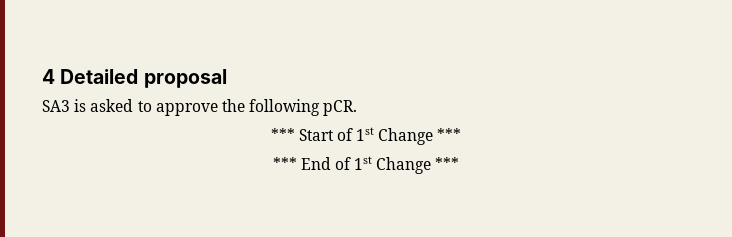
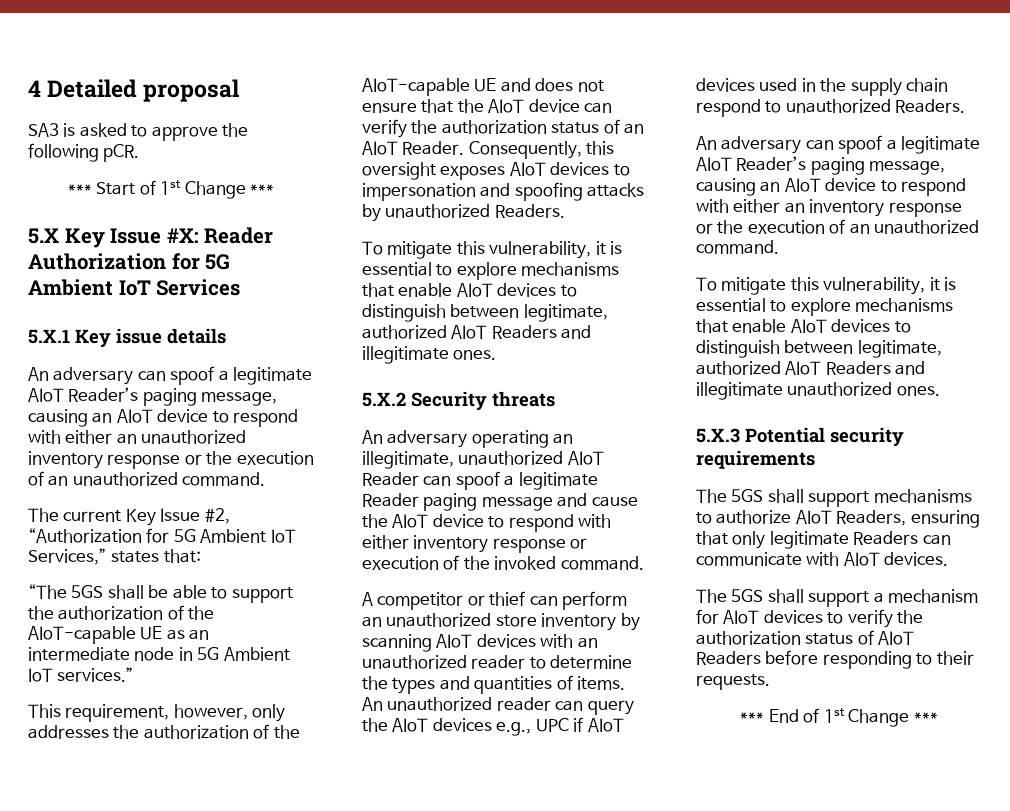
+ 5.X Key Issue #X: Reader Authorization for 5G Ambient IoT Services
+ 5.X.1 Key issue details
+ An adversary can spoof a legitimate AIoT Reader’s paging message, causing an AIoT device to respond with either an unauthorized inventory response or the execution of an unauthorized command.
+ The current Key Issue #2, “Authorization for 5G Ambient IoT Services,” states that:
+ “The 5GS shall be able to support the authorization of the AIoT-capable UE as an intermediate node in 5G Ambient IoT services.”
+ This requirement, however, only addresses the authorization of the AIoT-capable UE and does not ensure that the AIoT device can verify the authorization status of an AIoT Reader. Consequently, this oversight exposes AIoT devices to impersonation and spoofing attacks by unauthorized Readers.
+ To mitigate this vulnerability, it is essential to explore mechanisms that enable AIoT devices to distinguish between legitimate, authorized AIoT Readers and illegitimate ones.
+ 5.X.2 Security threats
+ An adversary operating an illegitimate, unauthorized AIoT Reader can spoof a legitimate Reader paging message and cause the AIoT device to respond with either inventory response or execution of the invoked command.
+ A competitor or thief can perform an unauthorized store inventory by scanning AIoT devices with an unauthorized reader to determine the types and quantities of items. An unauthorized reader can query the AIoT devices e.g., UPC if AIoT devices used in the supply chain respond to unauthorized Readers.
+ An adversary can spoof a legitimate AIoT Reader’s paging message, causing an AIoT device to respond with either an inventory response or the execution of an unauthorized command.
+ To mitigate this vulnerability, it is essential to explore mechanisms that enable AIoT devices to distinguish between legitimate, authorized AIoT Readers and illegitimate unauthorized ones.
+ 5.X.3 Potential security requirements
+ The 5GS shall support mechanisms to authorize AIoT Readers, ensuring that only legitimate Readers can communicate with AIoT devices.
+ The 5GS shall support a mechanism for AIoT devices to verify the authorization status of AIoT Readers before responding to their requests.

